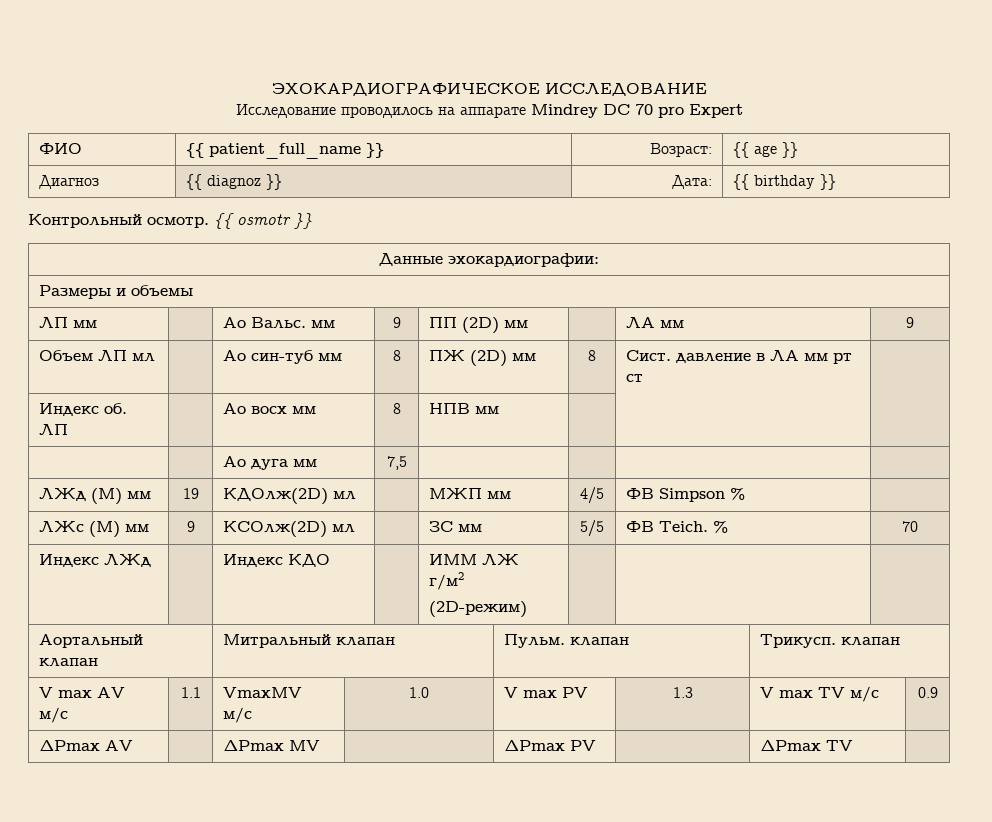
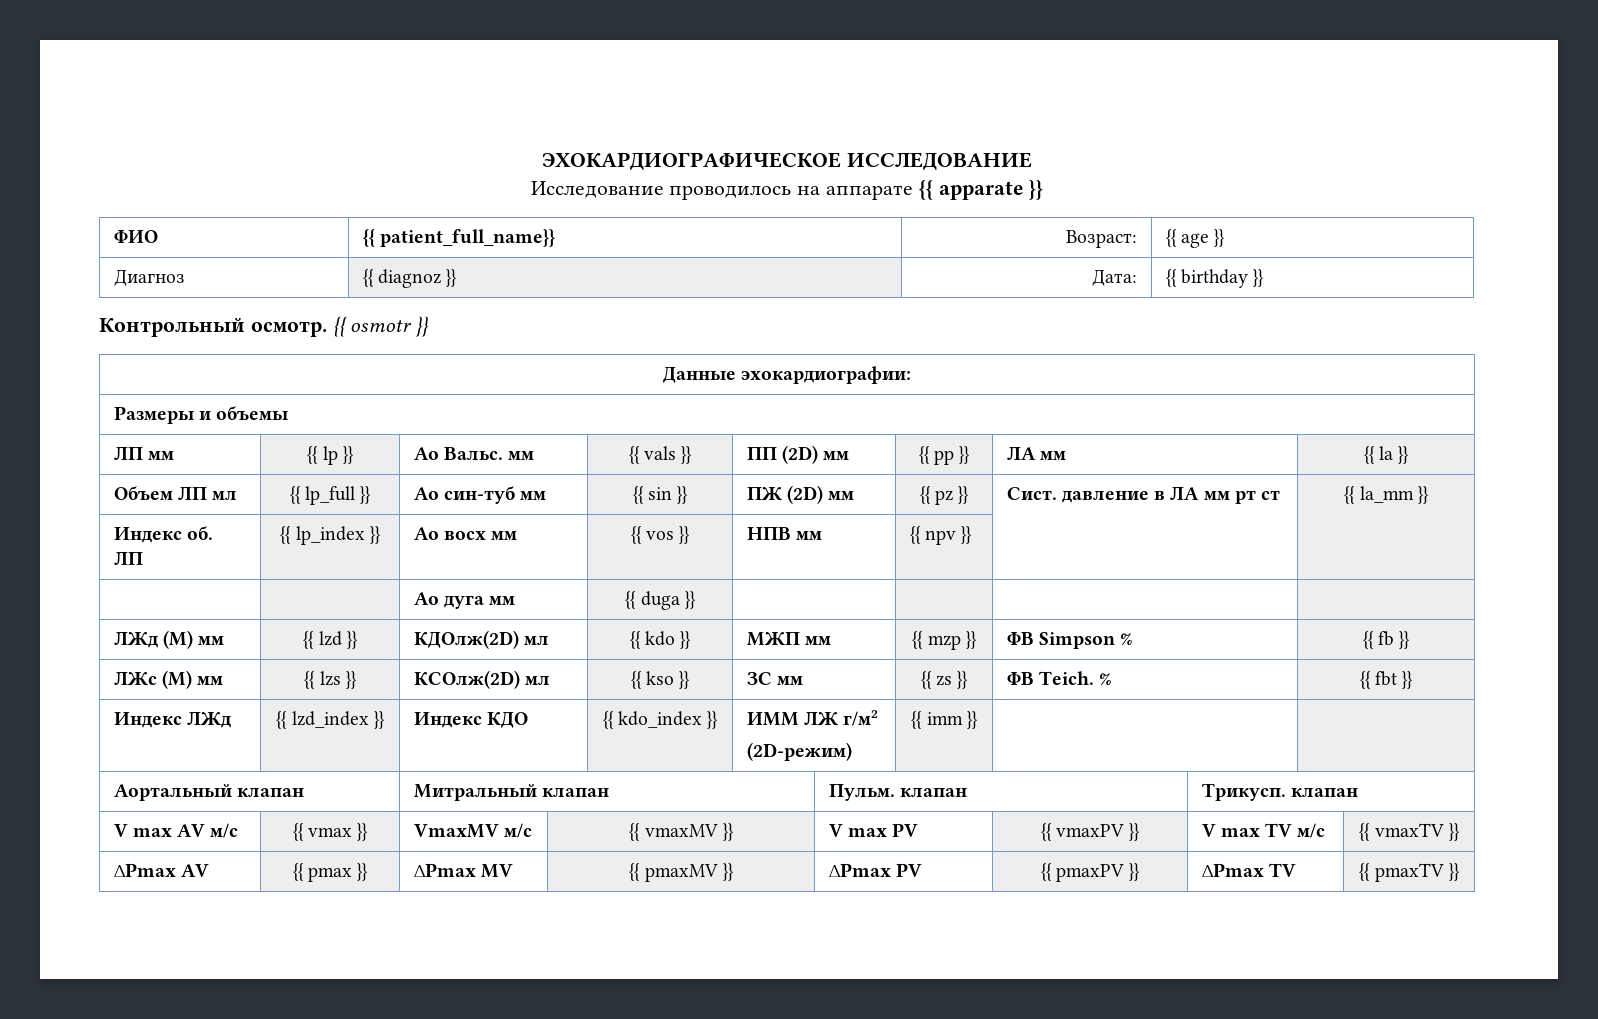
- Исследование проводилось на аппарате Mindrey DC 70 pro Expert
+ Исследование проводилось на аппарате {{ apparate }}
- ФИО | {{ patient_full_name }} | Возраст: | {{ age }}
+ ФИО | {{ patient_full_name}} | Возраст: | {{ age }}
- ЛП мм | | Ао Вальс. мм | 9 | ПП (2D) мм | | ЛА мм | 9
+ ЛП мм | {{ lp }} | Ао Вальс. мм | {{ vals }} | ПП (2D) мм | {{ pp }} | ЛА мм | {{ la }}
- Объем ЛП мл | | Ао син-туб мм | 8 | ПЖ (2D) мм | 8 | Сист. давление в ЛА мм рт ст |
+ Объем ЛП мл | {{ lp_full }} | Ао син-туб мм | {{ sin }} | ПЖ (2D) мм | {{ pz }} | Сист. давление в ЛА мм рт ст | {{ la_mm }}
- Индекс об. ЛП | | Ао восх мм | 8 | НПВ мм | | |
+ Индекс об. ЛП | {{ lp_index }} | Ао восх мм | {{ vos }} | НПВ мм | {{ npv }} | |
- | | Ао дуга мм | 7,5 | | | |
+ | | Ао дуга мм | {{ duga }} | | | |
- ЛЖд (М) мм | 19 | КДОлж(2D) мл | | МЖП мм | 4/5 | ФВ Simpson % |
+ ЛЖд (М) мм | {{ lzd }} | КДОлж(2D) мл | {{ kdo }} | МЖП мм | {{ mzp }} | ФВ Simpson % | {{ fb }}
- ЛЖс (М) мм | 9 | КСОлж(2D) мл | | ЗС мм | 5/5 | ФВ Teich. % | 70
+ ЛЖс (М) мм | {{ lzs }} | КСОлж(2D) мл | {{ kso }} | ЗС мм | {{ zs }} | ФВ Teich. % | {{ fbt }}
- Индекс ЛЖд | | Индекс КДО | | ИММ ЛЖ г/м2
- (2D-режим) | | |
+ Индекс ЛЖд | {{ lzd_index }} | Индекс КДО | {{ kdo_index }} | ИММ ЛЖ г/м2
+ (2D-режим) | {{ imm }} | |
- V max AV м/с | 1.1 | VmaxMV м/с | 1.0 | V max PV | 1.3 | V max TV м/с | 0.9
+ V max AV м/с | {{ vmax }} | VmaxMV м/с | {{ vmaxMV }} | V max PV | {{ vmaxPV }} | V max TV м/с | {{ vmaxTV }}
- ∆Pmax AV | | ∆Pmax MV | | ∆Pmax PV | | ∆Pmax TV |
+ ∆Pmax AV | {{ pmax }} | ∆Pmax MV | {{ pmaxMV }} | ∆Pmax PV | {{ pmaxPV }} | ∆Pmax TV | {{ pmaxTV }}

